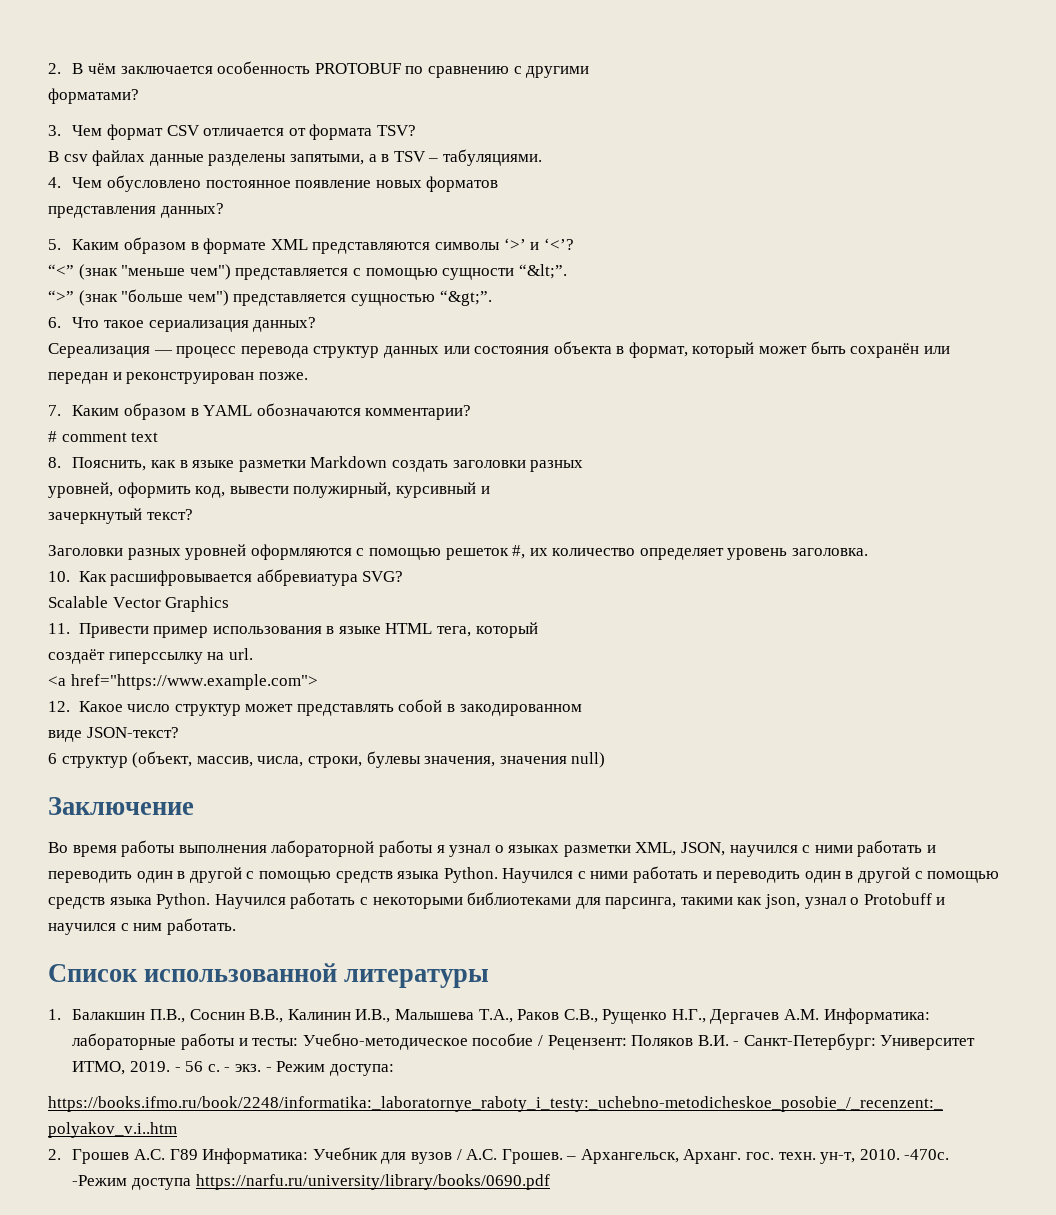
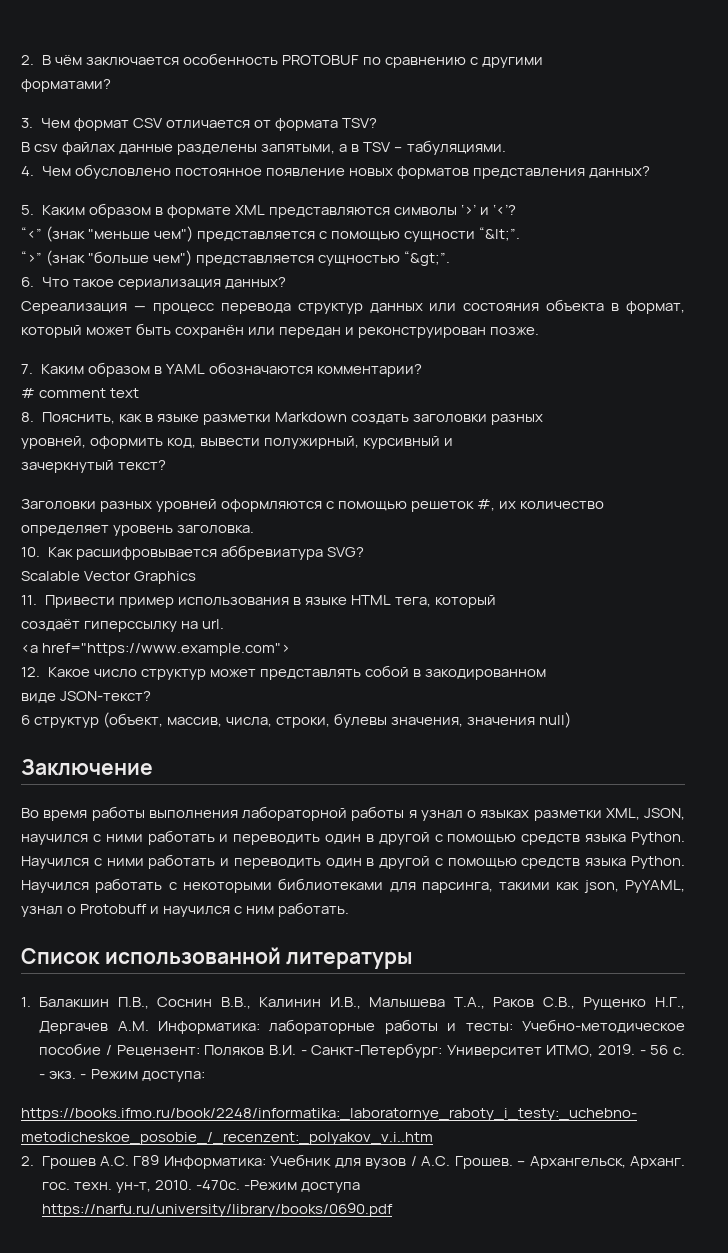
- 4. Чем обусловлено постоянное появление новых форматов
- представления данных?
+ 4. Чем обусловлено постоянное появление новых форматов представления данных?
- Научился работать с некоторыми библиотеками для парсинга, такими как json, узнал о Protobuff и научился с ним работать.
+ Научился работать с некоторыми библиотеками для парсинга, такими как json, PyYAML, узнал о Protobuff и научился с ним работать.

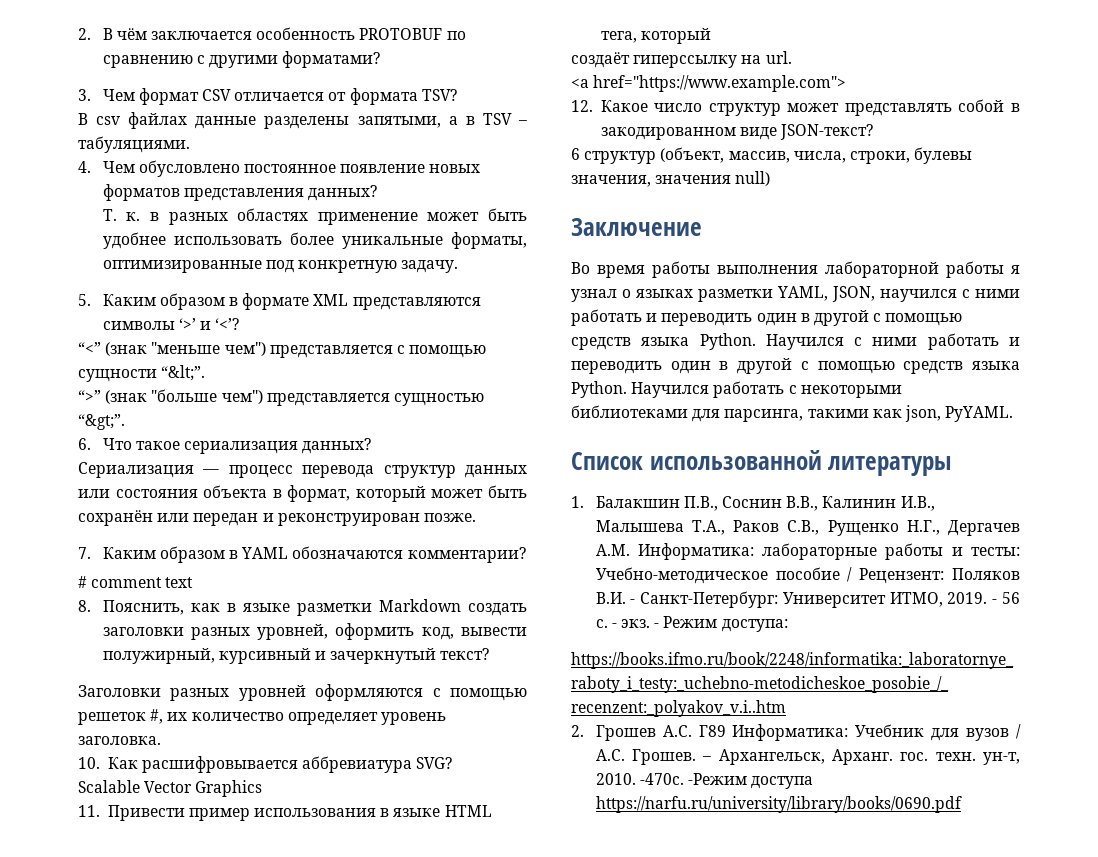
- 2. В чём заключается особенность PROTOBUF по сравнению с другими
- форматами?
+ 2. В чём заключается особенность PROTOBUF по сравнению с другими форматами?
+ Т. к. в разных областях применение может быть удобнее использовать более уникальные форматы, оптимизированные под конкретную задачу.
- Сереализация — процесс перевода структур данных или состояния объекта в формат, который может быть сохранён или передан и реконструирован позже.
+ Сериализация — процесс перевода структур данных или состояния объекта в формат, который может быть сохранён или передан и реконструирован позже.
- 8. Пояснить, как в языке разметки Markdown создать заголовки разных
- уровней, оформить код, вывести полужирный, курсивный и
- зачеркнутый текст?
+ 8. Пояснить, как в языке разметки Markdown создать заголовки разных уровней, оформить код, вывести полужирный, курсивный и зачеркнутый текст?
- 12. Какое число структур может представлять собой в закодированном
- виде JSON-текст?
+ 12. Какое число структур может представлять собой в закодированном виде JSON-текст?
- Во время работы выполнения лабораторной работы я узнал о языках разметки XML, JSON, научился с ними работать и переводить один в другой с помощью средств языка Python.
+ Во время работы выполнения лабораторной работы я узнал о языках разметки YAML, JSON, научился с ними работать и переводить один в другой с помощью средств языка Python.
- Научился работать с некоторыми библиотеками для парсинга, такими как json, PyYAML, узнал о Protobuff и научился с ним работать.
+ Научился работать с некоторыми библиотеками для парсинга, такими как json, PyYAML.

